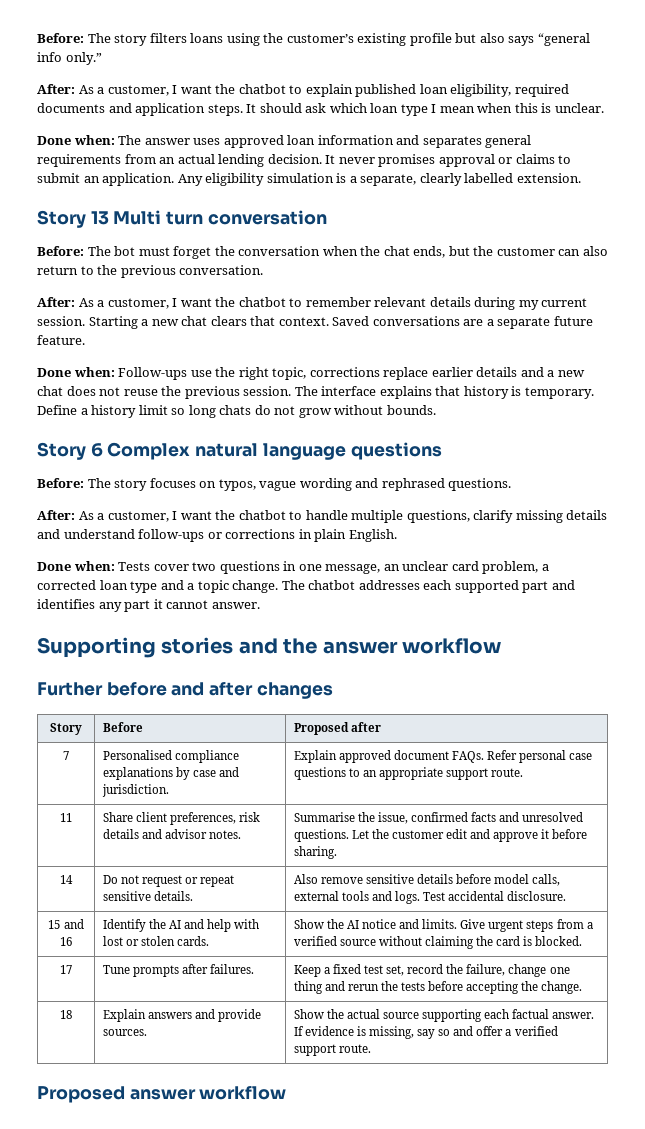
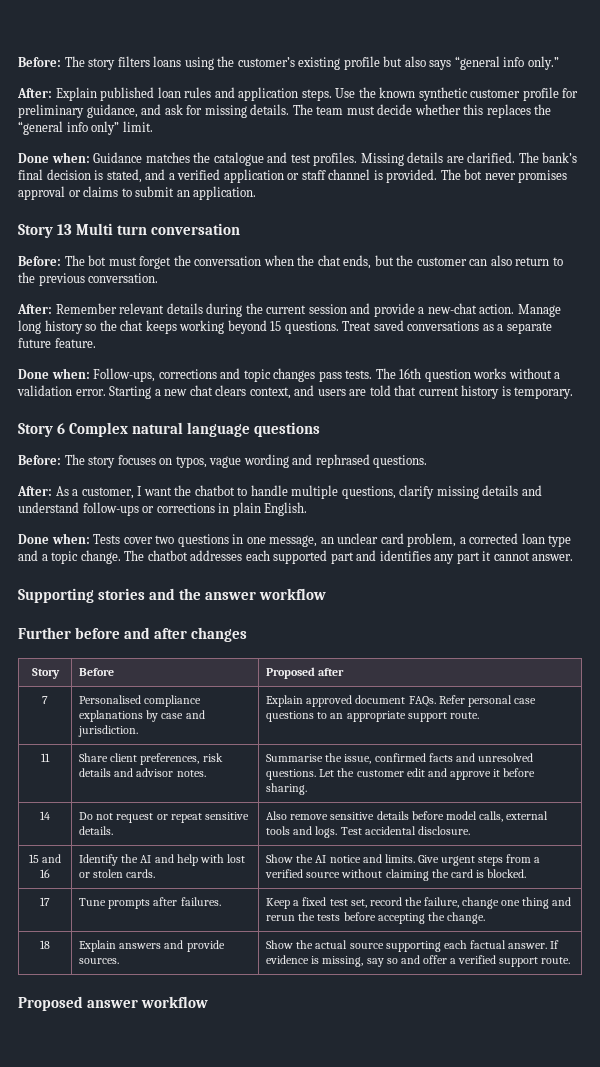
- After: As a customer, I want the chatbot to explain published loan eligibility, required documents and application steps. It should ask which loan type I mean when this is unclear.
- Done when: The answer uses approved loan information and separates general requirements from an actual lending decision. It never promises approval or claims to submit an application. Any eligibility simulation is a separate, clearly labelled extension.
+ After: Explain published loan rules and application steps. Use the known synthetic customer profile for preliminary guidance, and ask for missing details. The team must decide whether this replaces the “general info only” limit.
+ Done when: Guidance matches the catalogue and test profiles. Missing details are clarified. The bank’s final decision is stated, and a verified application or staff channel is provided. The bot never promises approval or claims to submit an application.
- After: As a customer, I want the chatbot to remember relevant details during my current session. Starting a new chat clears that context. Saved conversations are a separate future feature.
+ After: Remember relevant details during the current session and provide a new-chat action. Manage long history so the chat keeps working beyond 15 questions. Treat saved conversations as a separate future feature.
- Done when: Follow-ups use the right topic, corrections replace earlier details and a new chat does not reuse the previous session. The interface explains that history is temporary. Define a history limit so long chats do not grow without bounds.
+ Done when: Follow-ups, corrections and topic changes pass tests. The 16th question works without a validation error. Starting a new chat clears context, and users are told that current history is temporary.

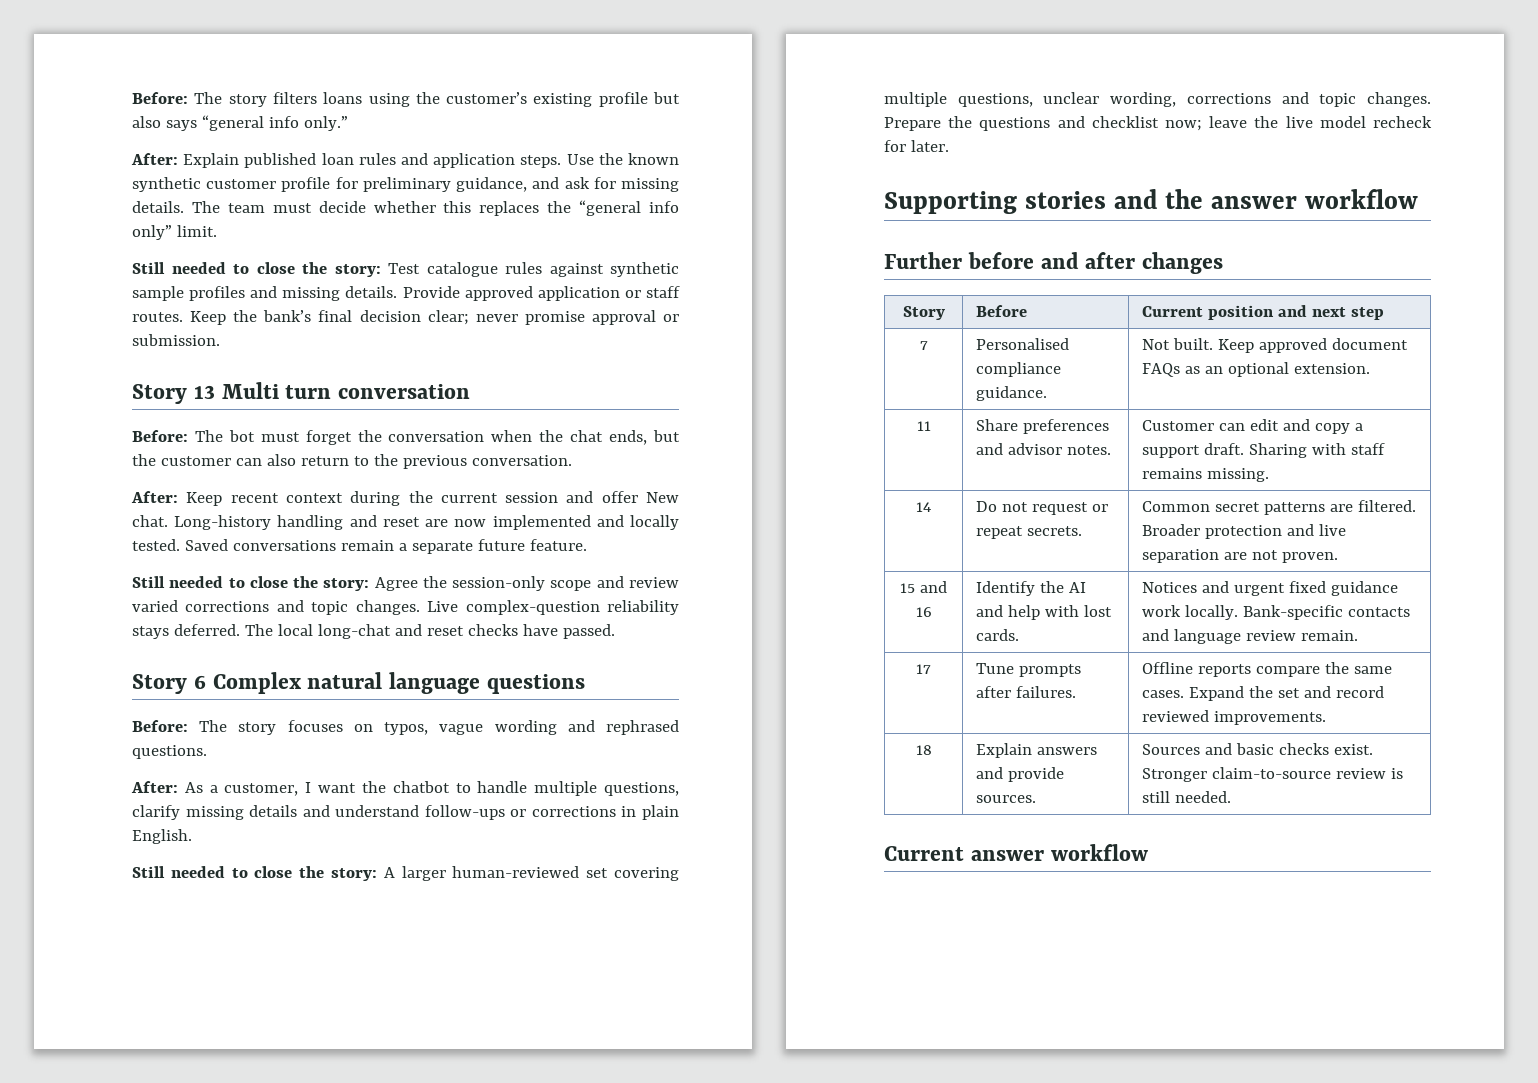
- Done when: Guidance matches the catalogue and test profiles. Missing details are clarified. The bank’s final decision is stated, and a verified application or staff channel is provided. The bot never promises approval or claims to submit an application.
+ Still needed to close the story: Test catalogue rules against synthetic sample profiles and missing details. Provide approved application or staff routes. Keep the bank’s final decision clear; never promise approval or submission.
- After: Remember relevant details during the current session and provide a new-chat action. Manage long history so the chat keeps working beyond 15 questions. Treat saved conversations as a separate future feature.
- Done when: Follow-ups, corrections and topic changes pass tests. The 16th question works without a validation error. Starting a new chat clears context, and users are told that current history is temporary.
+ After: Keep recent context during the current session and offer New chat. Long-history handling and reset are now implemented and locally tested. Saved conversations remain a separate future feature.
+ Still needed to close the story: Agree the session-only scope and review varied corrections and topic changes. Live complex-question reliability stays deferred. The local long-chat and reset checks have passed.
- Done when: Tests cover two questions in one message, an unclear card problem, a corrected loan type and a topic change. The chatbot addresses each supported part and identifies any part it cannot answer.
+ Still needed to close the story: A larger human-reviewed set covering multiple questions, unclear wording, corrections and topic changes. Prepare the questions and checklist now; leave the live model recheck for later.
- Story | Before | Proposed after
- 7 | Personalised compliance explanations by case and jurisdiction. | Explain approved document FAQs. Refer personal case questions to an appropriate support route.
- 11 | Share client preferences, risk details and advisor notes. | Summarise the issue, confirmed facts and unresolved questions. Let the customer edit and approve it before sharing.
+ Story | Before | Current position and next step
+ 7 | Personalised compliance guidance. | Not built. Keep approved document FAQs as an optional extension.
+ 11 | Share preferences and advisor notes. | Customer can edit and copy a support draft. Sharing with staff remains missing.
- 14 | Do not request or repeat sensitive details. | Also remove sensitive details before model calls, external tools and logs. Test accidental disclosure.
+ 14 | Do not request or repeat secrets. | Common secret patterns are filtered. Broader protection and live separation are not proven.
- 15 and 16 | Identify the AI and help with lost or stolen cards. | Show the AI notice and limits. Give urgent steps from a verified source without claiming the card is blocked.
+ 15 and 16 | Identify the AI and help with lost cards. | Notices and urgent fixed guidance work locally. Bank-specific contacts and language review remain.
- 17 | Tune prompts after failures. | Keep a fixed test set, record the failure, change one thing and rerun the tests before accepting the change.
+ 17 | Tune prompts after failures. | Offline reports compare the same cases. Expand the set and record reviewed improvements.
- 18 | Explain answers and provide sources. | Show the actual source supporting each factual answer. If evidence is missing, say so and offer a verified support route.
- Proposed answer workflow
+ 18 | Explain answers and provide sources. | Sources and basic checks exist. Stronger claim-to-source review is still needed.
+ Current answer workflow

